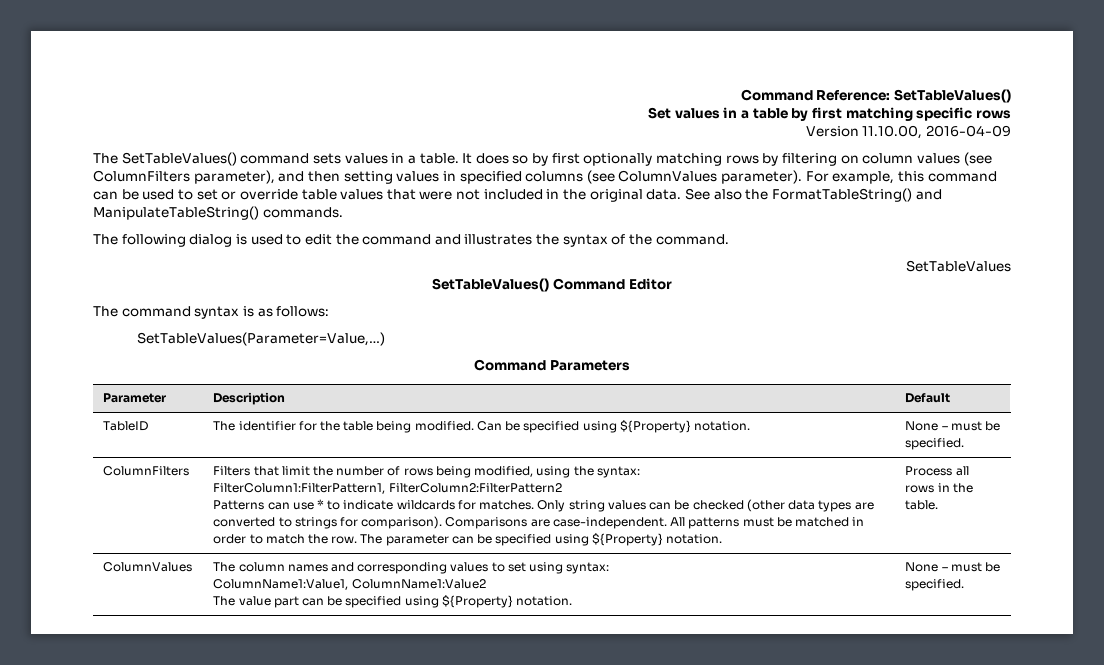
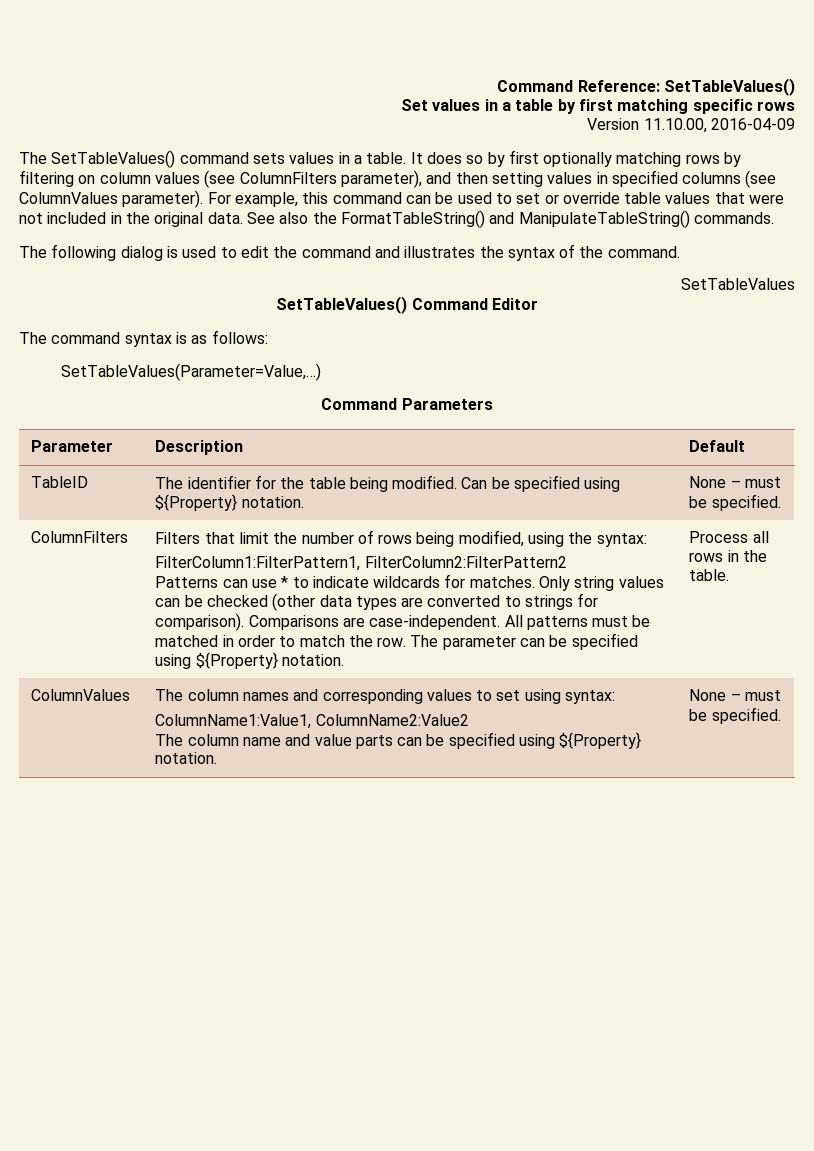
  ColumnValues | The column names and corresponding values to set using syntax:
- ColumnName1:Value1, ColumnName1:Value2
- The value part can be specified using ${Property} notation. | None – must be specified.
+ ColumnName1:Value1, ColumnName2:Value2
+ The column name and value parts can be specified using ${Property} notation. | None – must be specified.

